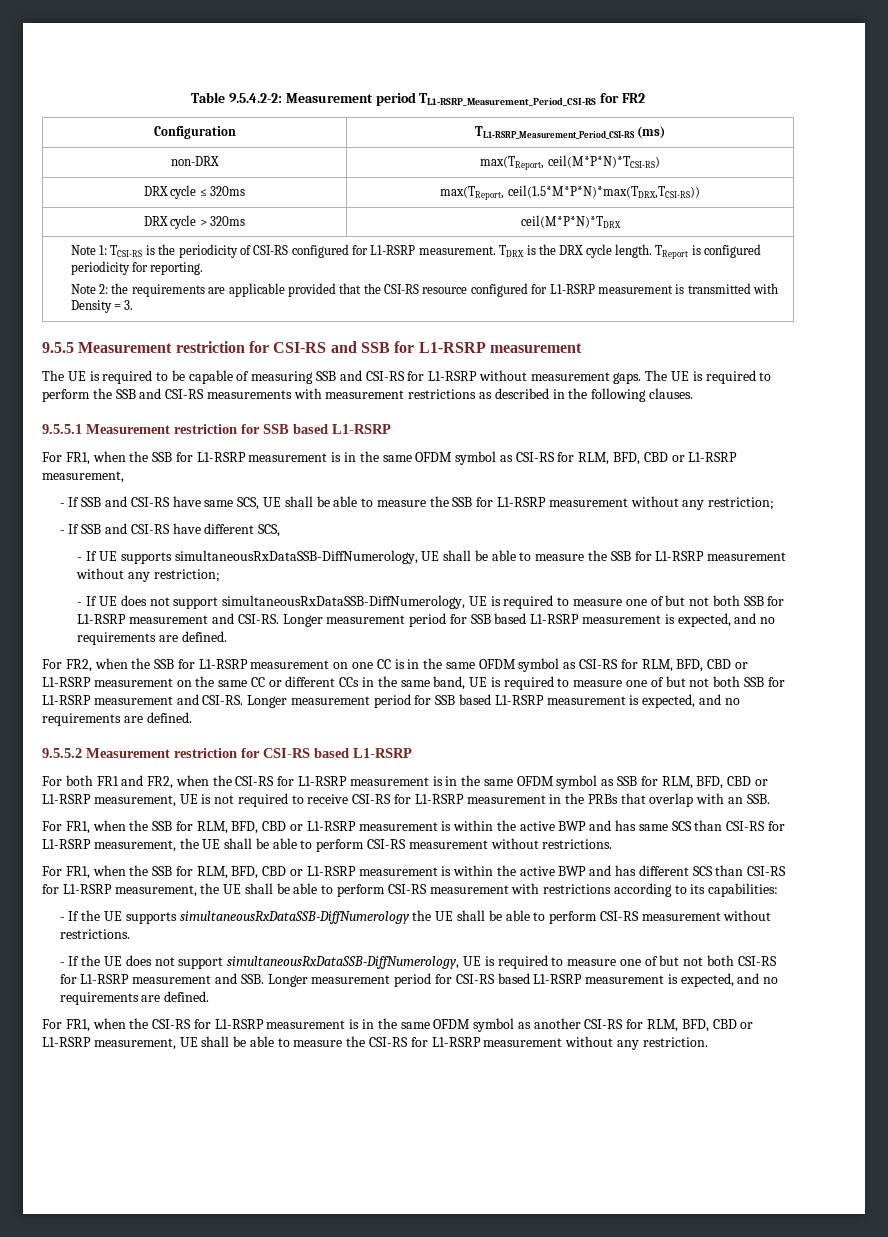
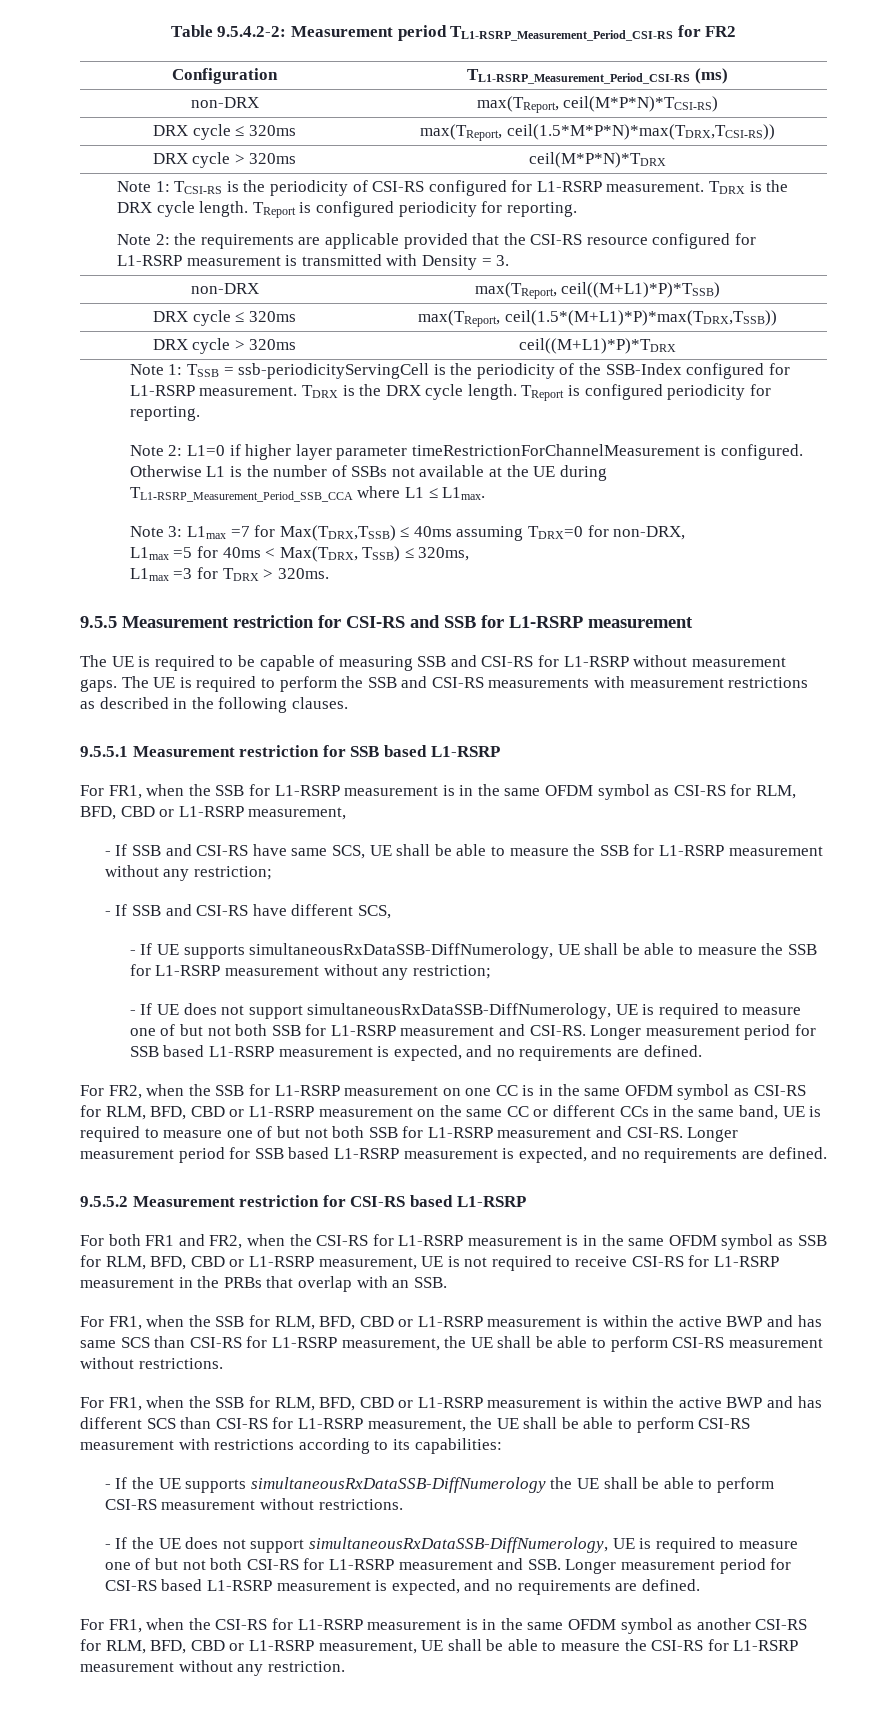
+ non-DRX | max(TReport, ceil((M+L1)*P)*TSSB)
+ DRX cycle ≤ 320ms | max(TReport, ceil(1.5*(M+L1)*P)*max(TDRX,TSSB))
+ DRX cycle > 320ms | ceil((M+L1)*P)*TDRX
+ Note 1: TSSB = ssb-periodicityServingCell is the periodicity of the SSB-Index configured for L1-RSRP measurement. TDRX is the DRX cycle length. TReport is configured periodicity for reporting.
+ Note 2: L1=0 if higher layer parameter timeRestrictionForChannelMeasurement is configured. Otherwise L1 is the number of SSBs not available at the UE during TL1-RSRP_Measurement_Period_SSB_CCA where L1 ≤ L1max.
+ Note 3: L1max =7 for Max(TDRX,TSSB) ≤ 40ms assuming TDRX=0 for non-DRX,
+ L1max =5 for 40ms < Max(TDRX, TSSB) ≤ 320ms,
+ L1max =3 for TDRX > 320ms.

